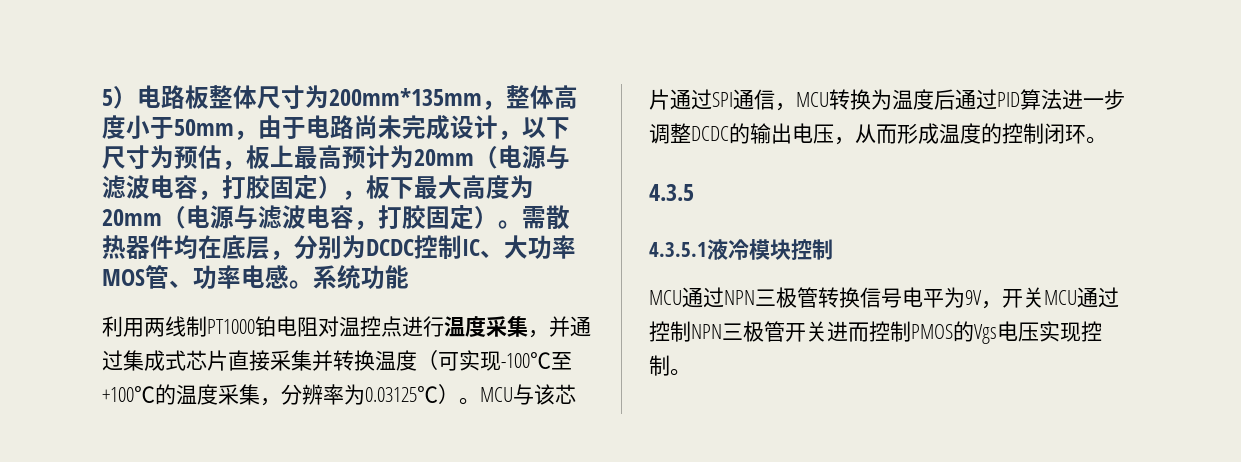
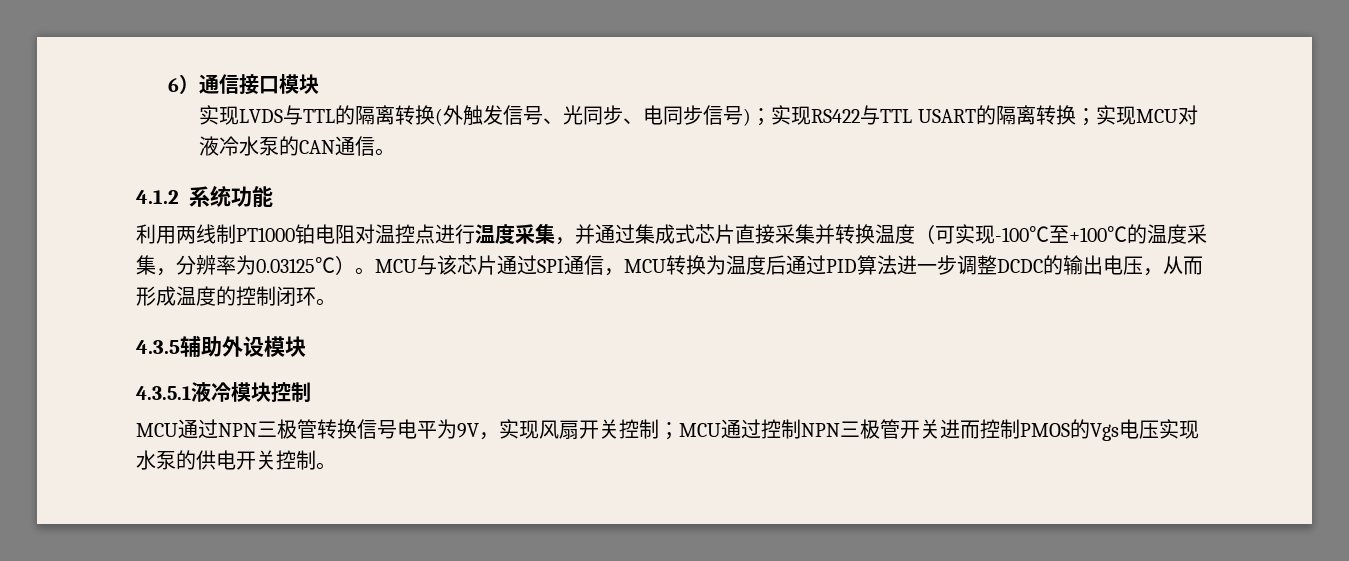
- 5）电路板整体尺寸为200mm*135mm，整体高度小于50mm，由于电路尚未完成设计，以下尺寸为预估，板上最高预计为20mm（电源与滤波电容，打胶固定），板下最大高度为20mm（电源与滤波电容，打胶固定）。需散热器件均在底层，分别为DCDC控制IC、大功率MOS管、功率电感。系统功能
+ 6）通信接口模块
+ 实现LVDS与TTL的隔离转换(外触发信号、光同步、电同步信号)；实现RS422与TTL USART的隔离转换；实现MCU对液冷水泵的CAN通信。
+ 4.1.2系统功能
- 4.3.5
+ 4.3.5辅助外设模块
- MCU通过NPN三极管转换信号电平为9V，开关MCU通过控制NPN三极管开关进而控制PMOS的Vgs电压实现控制。
+ MCU通过NPN三极管转换信号电平为9V，实现风扇开关控制；MCU通过控制NPN三极管开关进而控制PMOS的Vgs电压实现水泵的供电开关控制。

